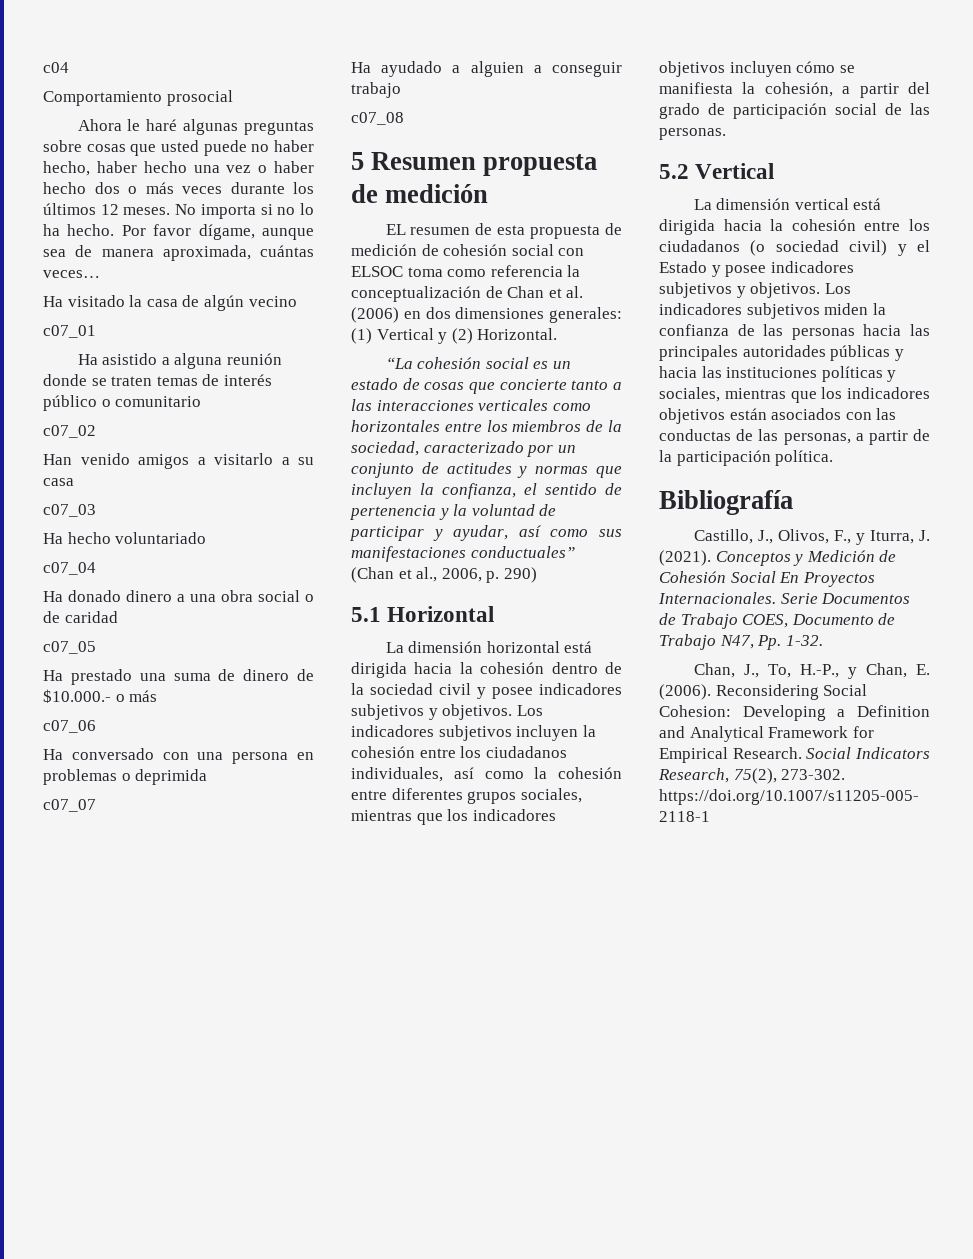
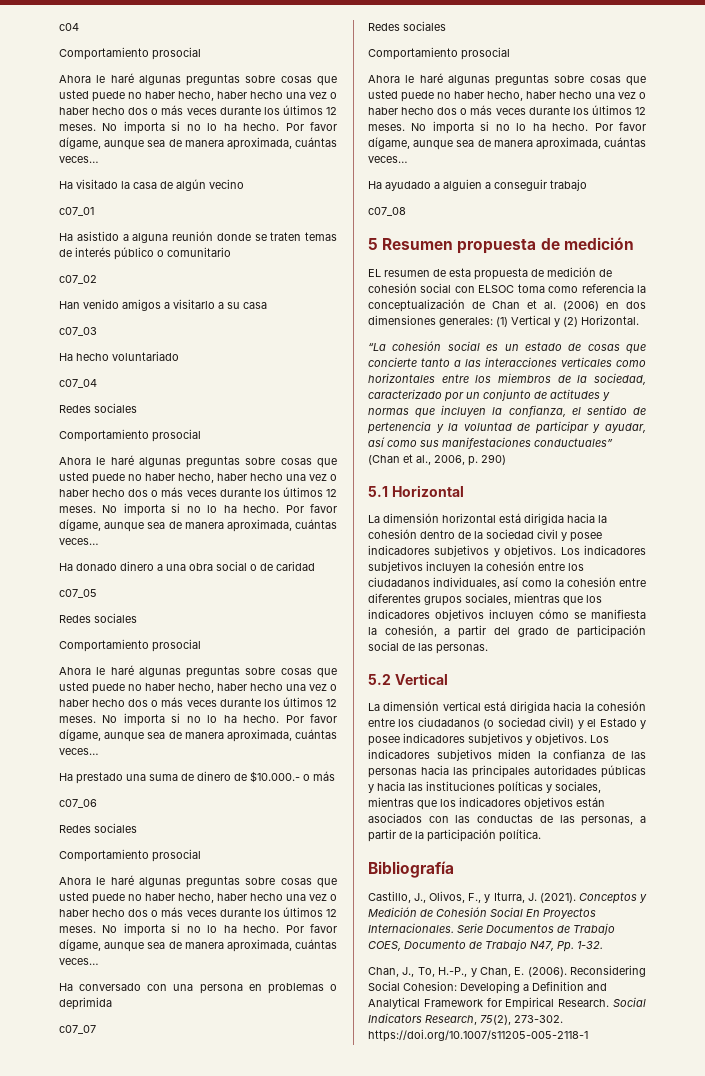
  c07_04
+ Redes sociales
+ Comportamiento prosocial
+ Ahora le haré algunas preguntas sobre cosas que usted puede no haber hecho, haber hecho una vez o haber hecho dos o más veces durante los últimos 12 meses. No importa si no lo ha hecho. Por favor dígame, aunque sea de manera aproximada, cuántas veces…
  c07_05
+ Redes sociales
+ Comportamiento prosocial
+ Ahora le haré algunas preguntas sobre cosas que usted puede no haber hecho, haber hecho una vez o haber hecho dos o más veces durante los últimos 12 meses. No importa si no lo ha hecho. Por favor dígame, aunque sea de manera aproximada, cuántas veces…
  c07_06
+ Redes sociales
+ Comportamiento prosocial
+ Ahora le haré algunas preguntas sobre cosas que usted puede no haber hecho, haber hecho una vez o haber hecho dos o más veces durante los últimos 12 meses. No importa si no lo ha hecho. Por favor dígame, aunque sea de manera aproximada, cuántas veces…
  c07_07
+ Redes sociales
+ Comportamiento prosocial
+ Ahora le haré algunas preguntas sobre cosas que usted puede no haber hecho, haber hecho una vez o haber hecho dos o más veces durante los últimos 12 meses. No importa si no lo ha hecho. Por favor dígame, aunque sea de manera aproximada, cuántas veces…

